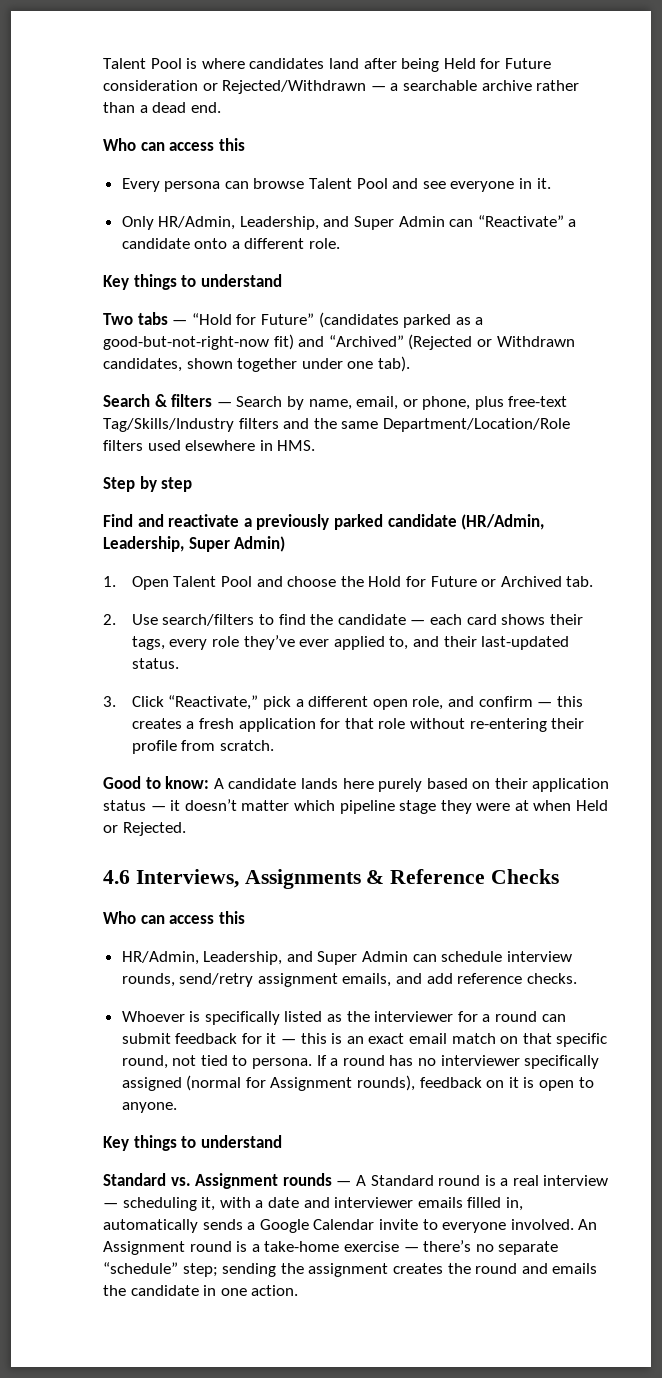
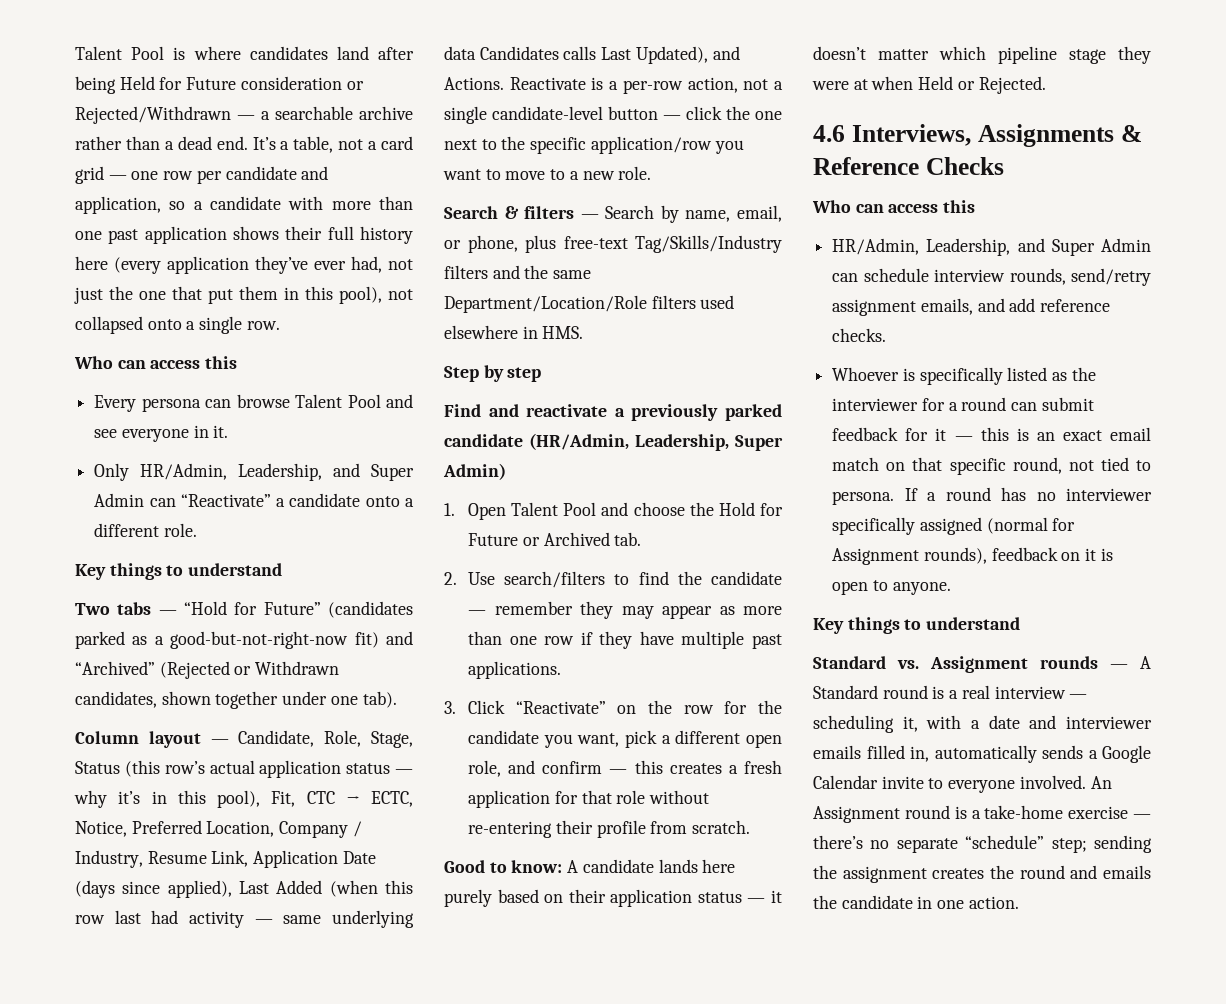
+ It’s a table, not a card grid — one row per candidate and application, so a candidate with more than one past application shows their full history here (every application they’ve ever had, not just the one that put them in this pool), not collapsed onto a single row.
+ Column layout — Candidate, Role, Stage, Status (this row’s actual application status — why it’s in this pool), Fit, CTC → ECTC, Notice, Preferred Location, Company / Industry, Resume Link, Application Date (days since applied), Last Added (when this row last had activity — same underlying data Candidates calls Last Updated), and Actions. Reactivate is a per-row action, not a single candidate-level button — click the one next to the specific application/row you want to move to a new role.
- 2. Use search/filters to find the candidate — each card shows their tags, every role they’ve ever applied to, and their last-updated status.
- 3. Click “Reactivate,” pick a different open role, and confirm — this creates a fresh application for that role without re-entering their profile from scratch.
+ 2. Use search/filters to find the candidate — remember they may appear as more than one row if they have multiple past applications.
+ 3. Click “Reactivate” on the row for the candidate you want, pick a different open role, and confirm — this creates a fresh application for that role without re-entering their profile from scratch.

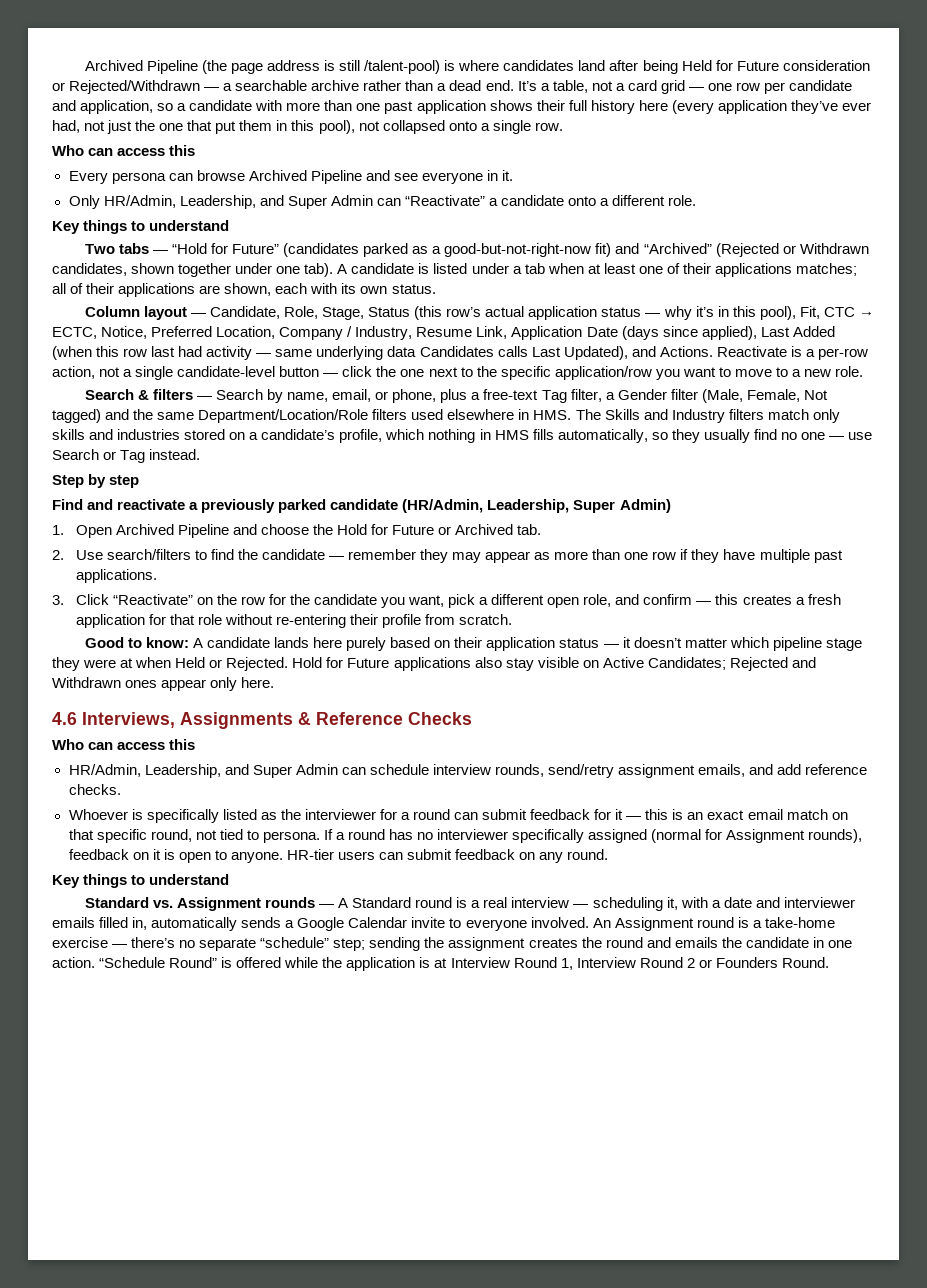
- Talent Pool is where candidates land after being Held for Future consideration or Rejected/Withdrawn — a searchable archive rather than a dead end.
+ Archived Pipeline (the page address is still /talent-pool) is where candidates land after being Held for Future consideration or Rejected/Withdrawn — a searchable archive rather than a dead end.
- Every persona can browse Talent Pool and see everyone in it.
+ Every persona can browse Archived Pipeline and see everyone in it.
+ A candidate is listed under a tab when at least one of their applications matches; all of their applications are shown, each with its own status.
- Search & filters — Search by name, email, or phone, plus free-text Tag/Skills/Industry filters and the same Department/Location/Role filters used elsewhere in HMS.
+ Search & filters — Search by name, email, or phone, plus a free-text Tag filter, a Gender filter (Male, Female, Not tagged) and the same Department/Location/Role filters used elsewhere in HMS. The Skills and Industry filters match only skills and industries stored on a candidate’s profile, which nothing in HMS fills automatically, so they usually find no one — use Search or Tag instead.
- 1. Open Talent Pool and choose the Hold for Future or Archived tab.
+ 1. Open Archived Pipeline and choose the Hold for Future or Archived tab.
+ Hold for Future applications also stay visible on Active Candidates; Rejected and Withdrawn ones appear only here.
+ HR-tier users can submit feedback on any round.
+ “Schedule Round” is offered while the application is at Interview Round 1, Interview Round 2 or Founders Round.

